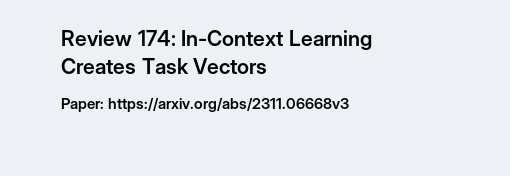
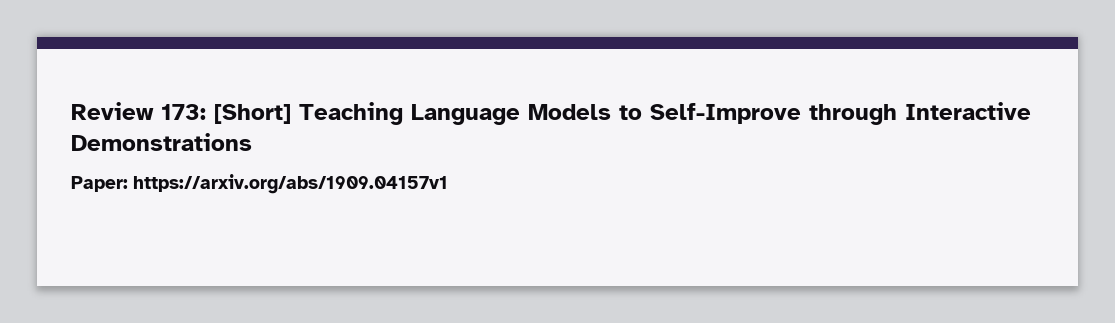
- Review 174: In-Context Learning Creates Task Vectors
+ Review 173: [Short] Teaching Language Models to Self-Improve through Interactive Demonstrations
- Paper: https://arxiv.org/abs/2311.06668v3
+ Paper: https://arxiv.org/abs/1909.04157v1

